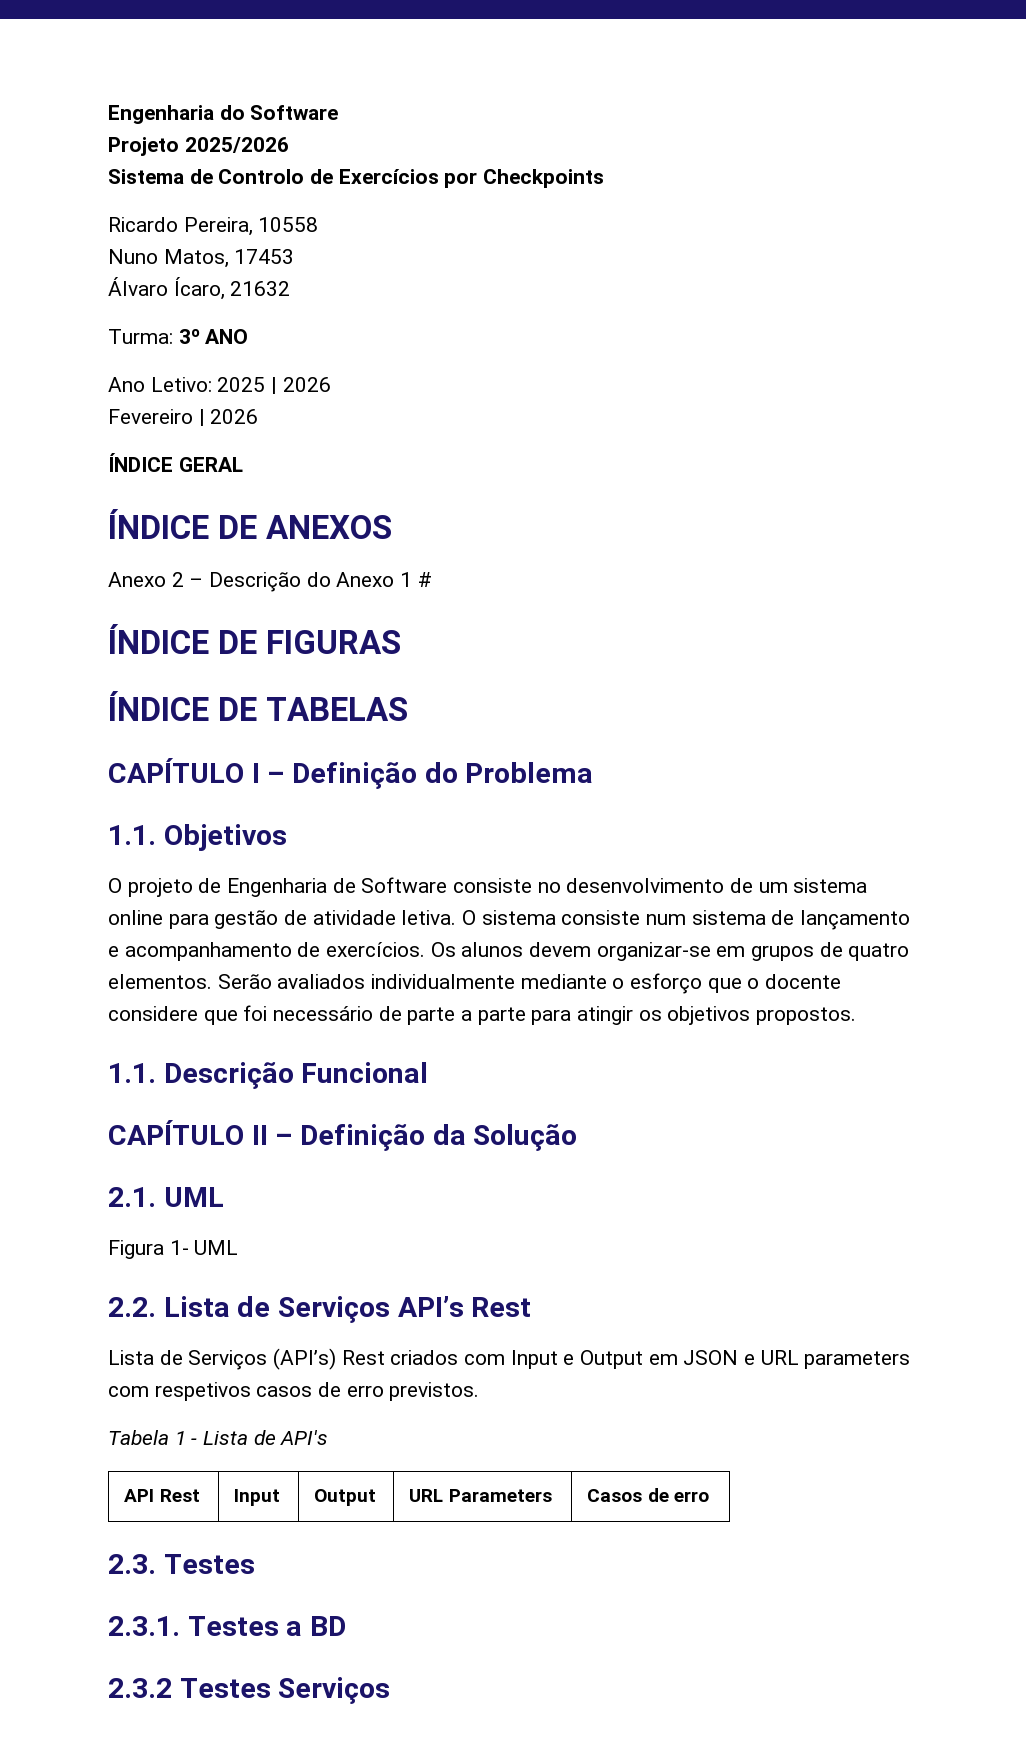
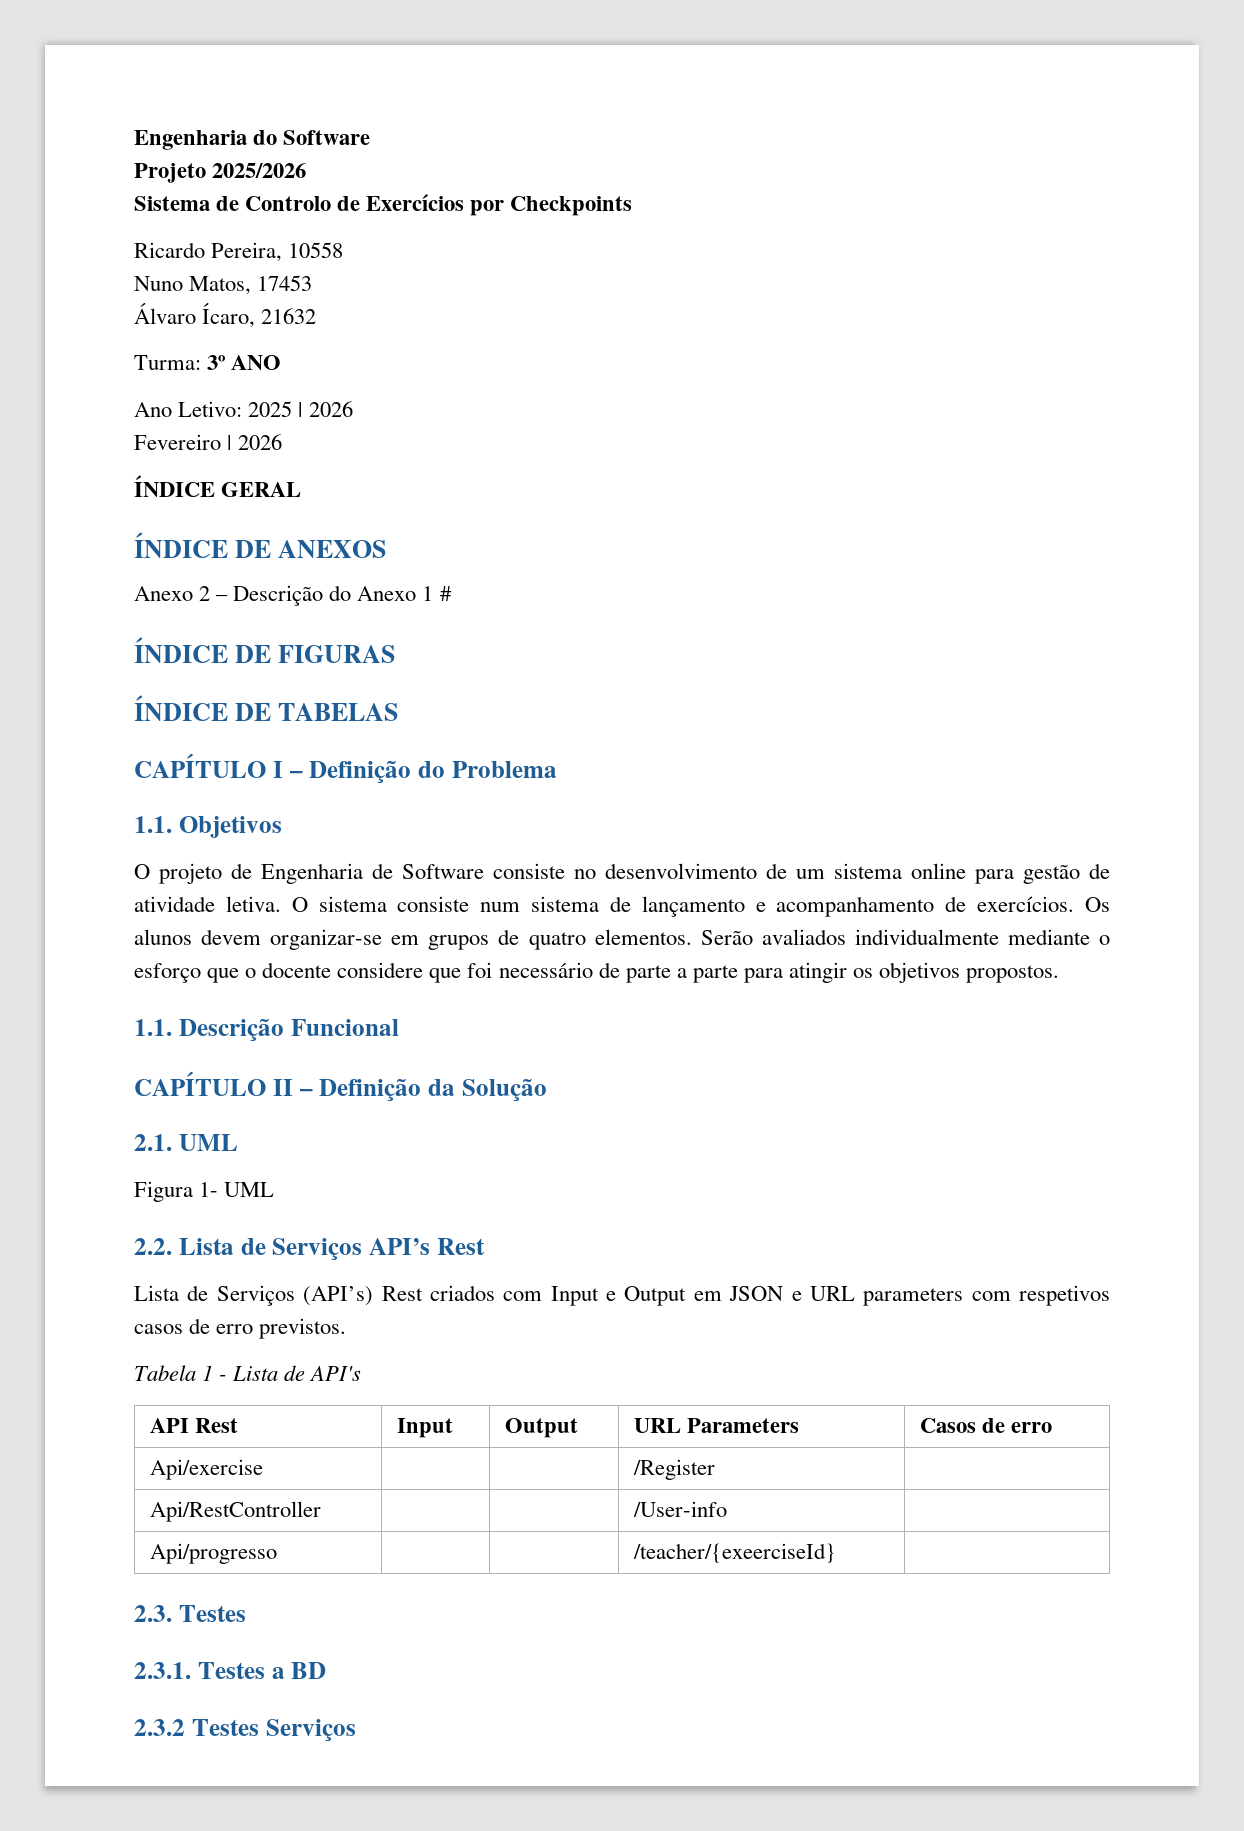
+ Api/exercise | | | /Register |
+ Api/RestController | | | /User-info |
+ Api/progresso | | | /teacher/{exeerciseId} |

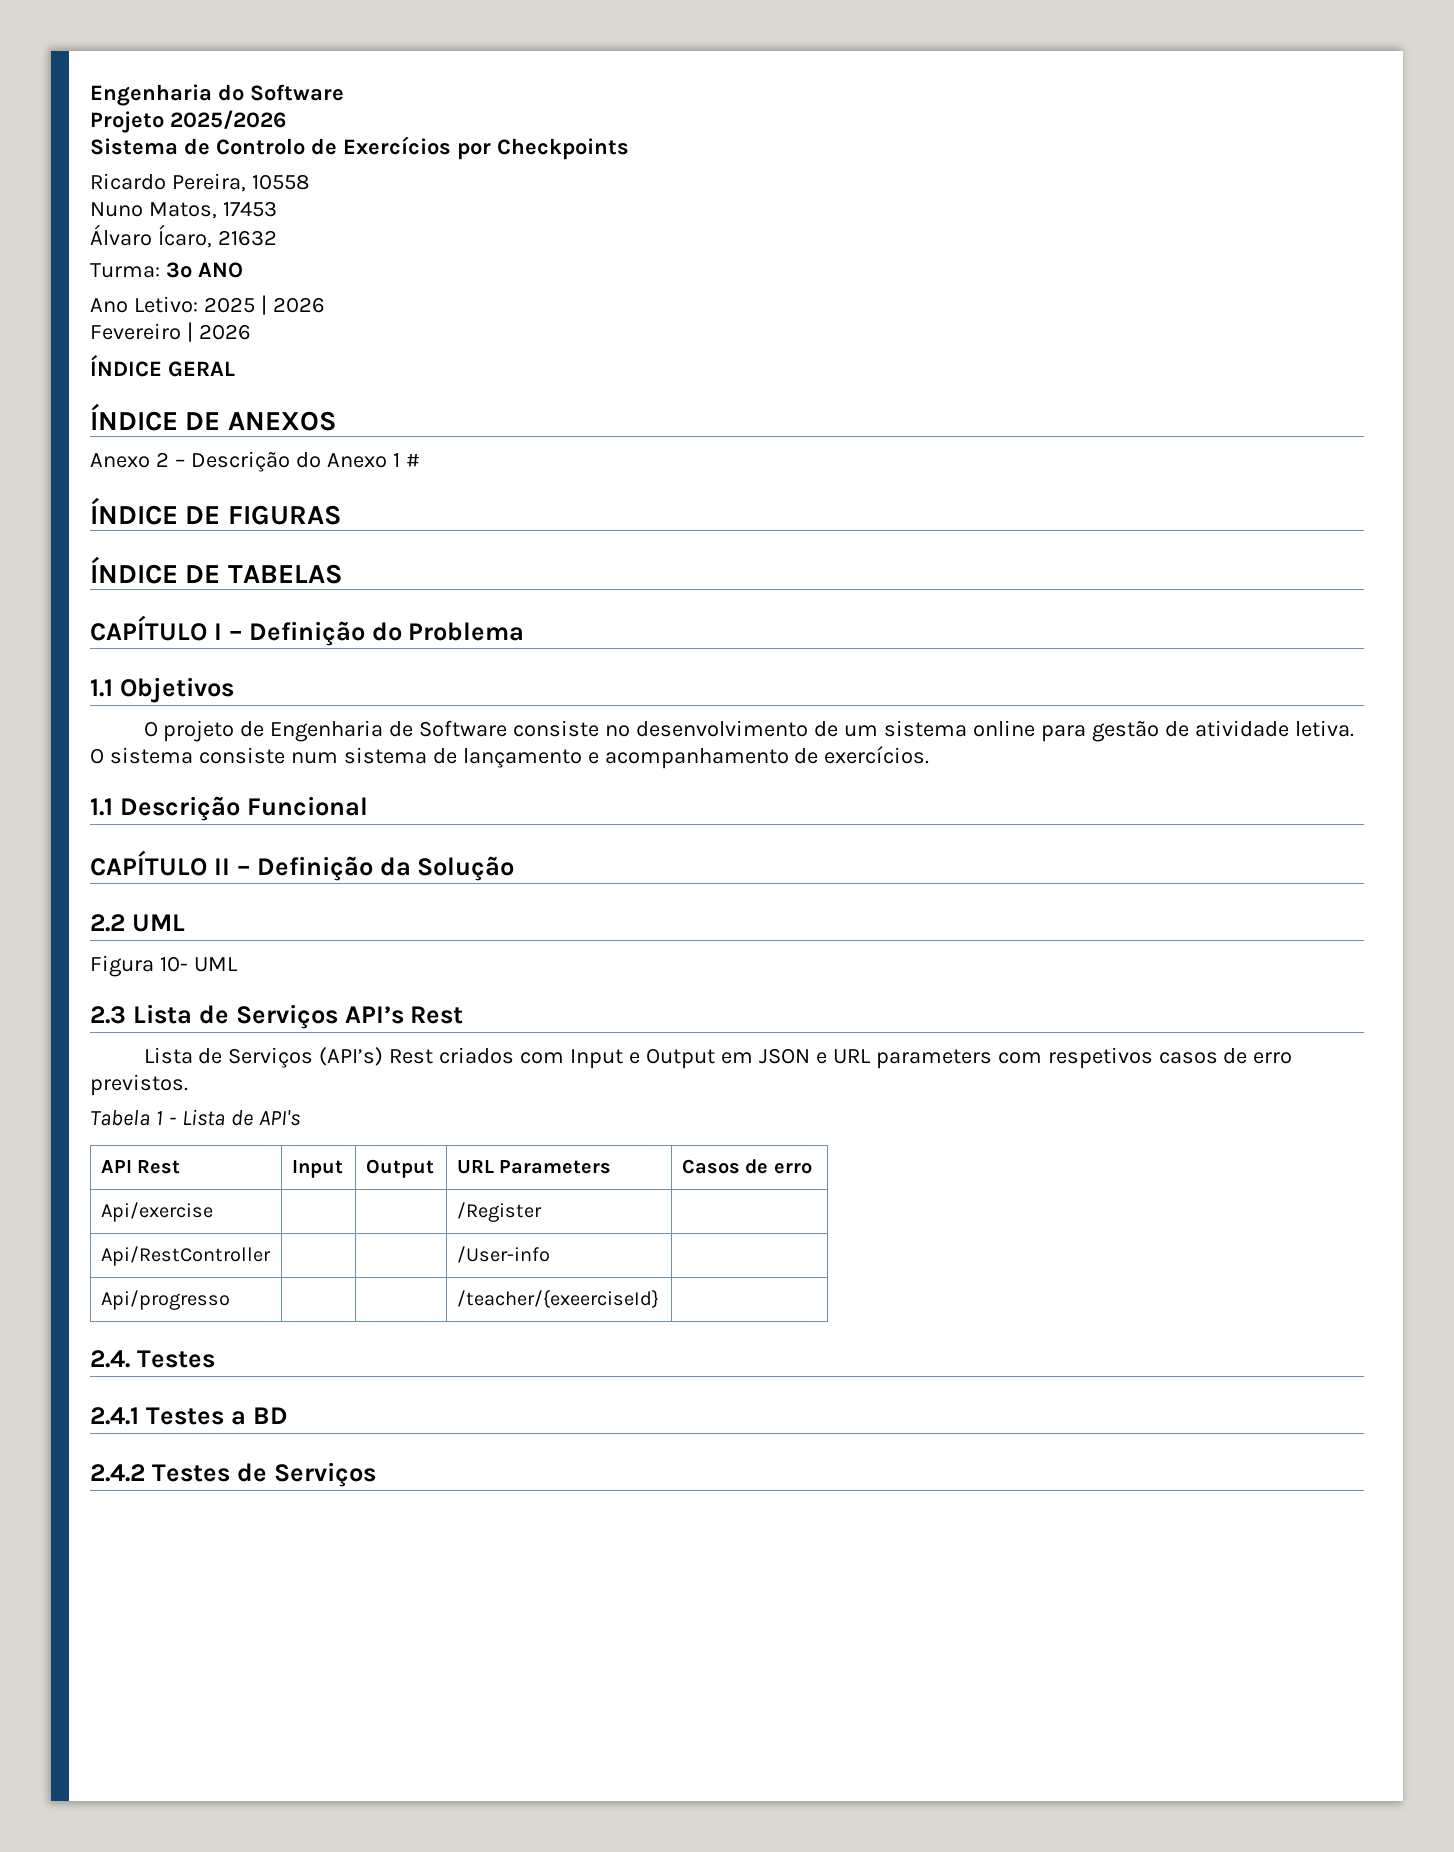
- 1.1. Objetivos
+ 1.1 Objetivos
- O sistema consiste num sistema de lançamento e acompanhamento de exercícios. Os alunos devem organizar-se em grupos de quatro elementos. Serão avaliados individualmente mediante o esforço que o docente considere que foi necessário de parte a parte para atingir os objetivos propostos.
- 1.1. Descrição Funcional
+ O sistema consiste num sistema de lançamento e acompanhamento de exercícios.
+ 1.1 Descrição Funcional
- 2.1. UML
+ 2.2 UML
- Figura 1- UML
- 2.2. Lista de Serviços API’s Rest
+ Figura 10- UML
+ 2.3 Lista de Serviços API’s Rest
- 2.3. Testes
+ 2.4. Testes
- 2.3.1. Testes a BD
+ 2.4.1 Testes a BD
- 2.3.2 Testes Serviços
+ 2.4.2 Testes de Serviços

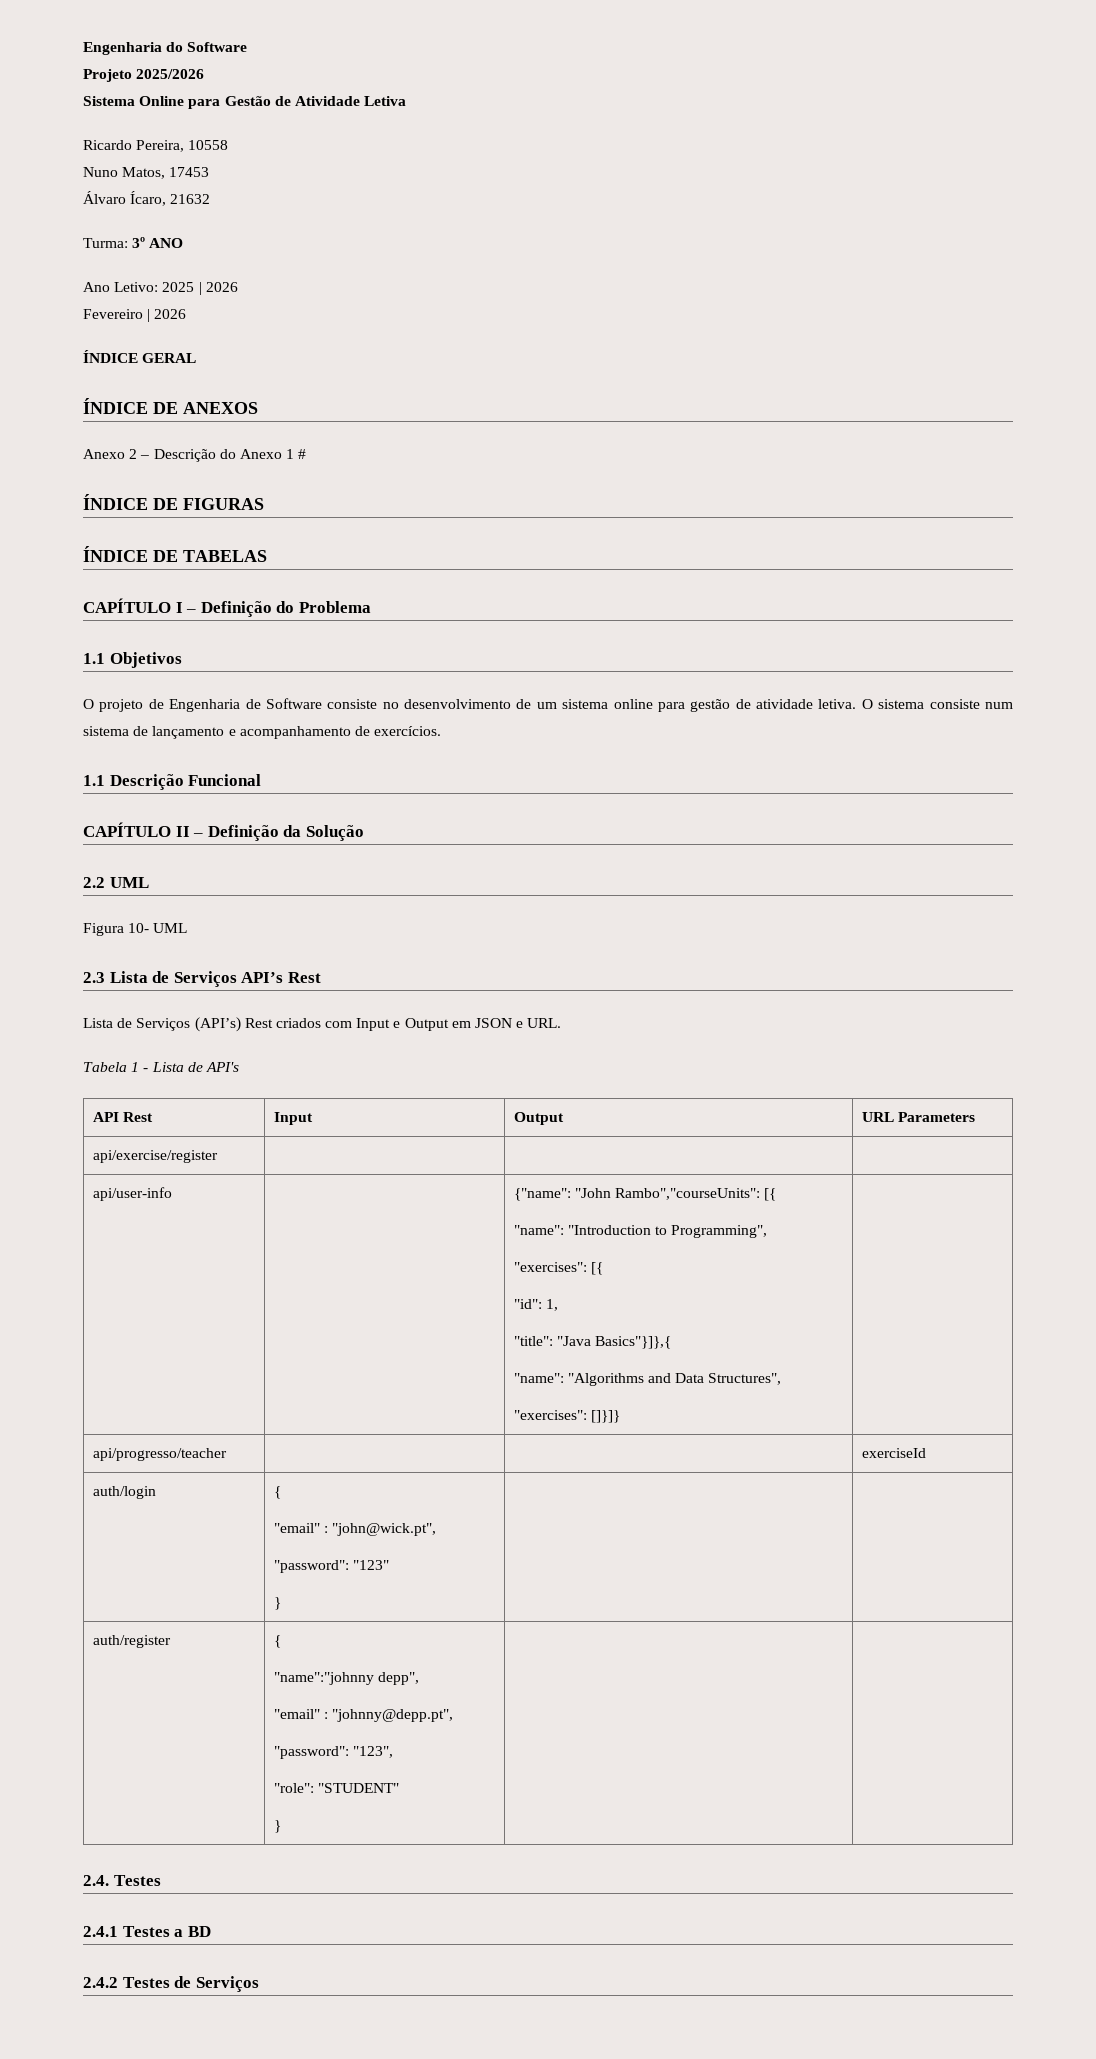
- Sistema de Controlo de Exercícios por Checkpoints
+ Sistema Online para Gestão de Atividade Letiva
- Lista de Serviços (API’s) Rest criados com Input e Output em JSON e URL parameters com respetivos casos de erro previstos.
+ Lista de Serviços (API’s) Rest criados com Input e Output em JSON e URL.
- API Rest | Input | Output | URL Parameters | Casos de erro
- Api/exercise | | | /Register |
- Api/RestController | | | /User-info |
- Api/progresso | | | /teacher/{exeerciseId} |
+ API Rest | Input | Output | URL Parameters
+ api/exercise/register | | |
+ api/user-info | | {"name": "John Rambo","courseUnits": [{
+ "name": "Introduction to Programming",
+ "exercises": [{
+ "id": 1,
+ "title": "Java Basics"}]},{
+ "name": "Algorithms and Data Structures",
+ "exercises": []}]} |
+ api/progresso/teacher | | | exerciseId
+ auth/login | {
+ "email" : "john@wick.pt",
+ "password": "123"
+ } | |
+ auth/register | {
+ "name":"johnny depp",
+ "email" : "johnny@depp.pt",
+ "password": "123",
+ "role": "STUDENT"
+ } | |

